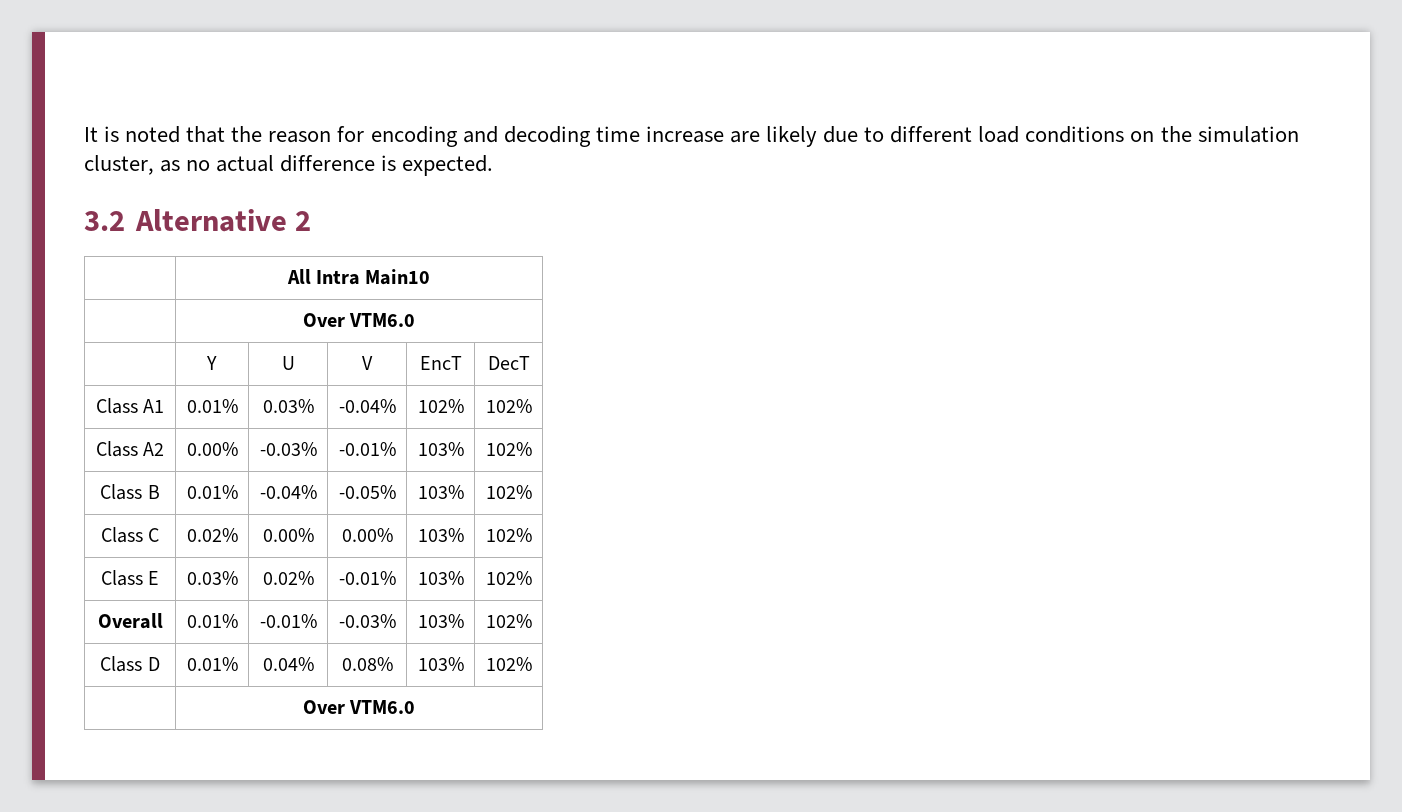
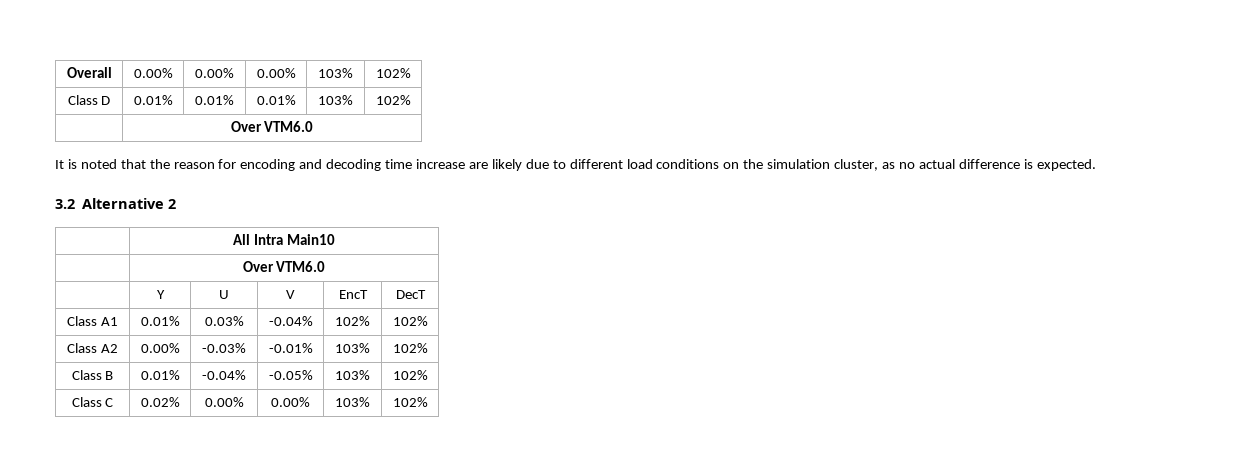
+ Overall | 0.00% | 0.00% | 0.00% | 103% | 102%
+ Class D | 0.01% | 0.01% | 0.01% | 103% | 102%
+ | Over VTM6.0
- Class E | 0.03% | 0.02% | -0.01% | 103% | 102%
- Overall | 0.01% | -0.01% | -0.03% | 103% | 102%
- Class D | 0.01% | 0.04% | 0.08% | 103% | 102%
- | Over VTM6.0

